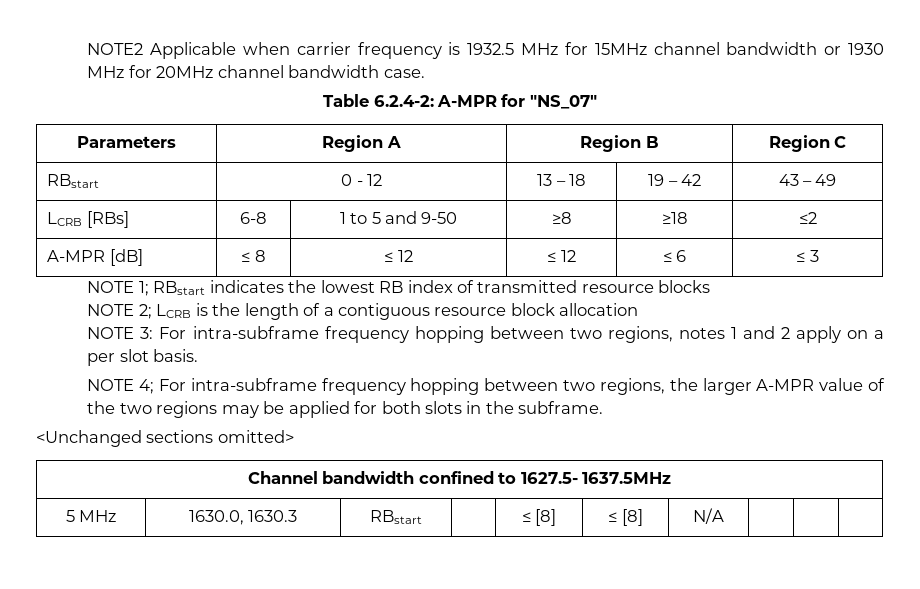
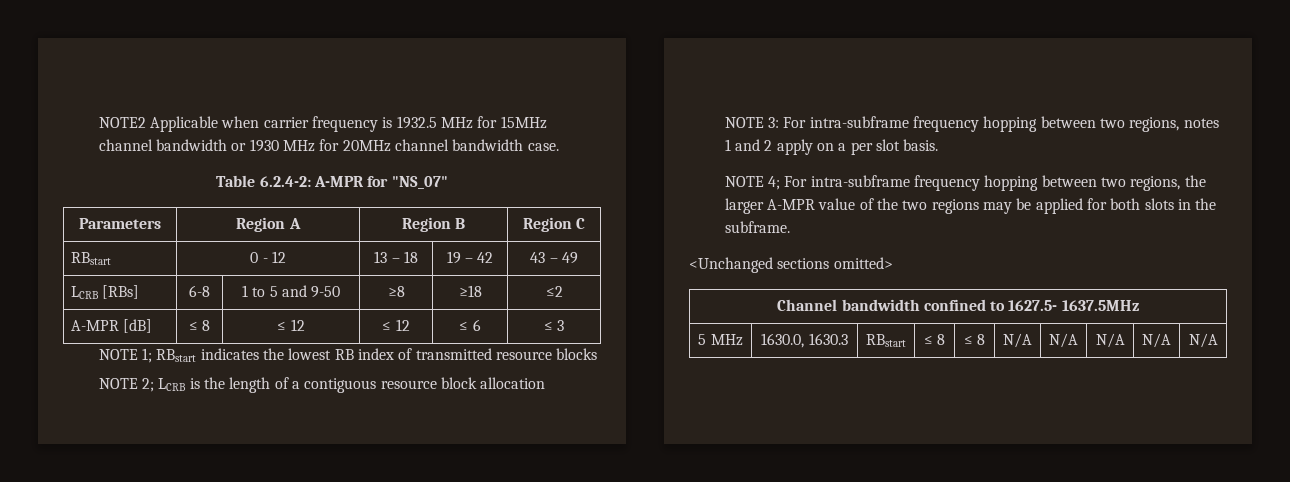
- 5 MHz | 1630.0, 1630.3 | RBstart | | ≤ [8] | ≤ [8] | N/A | | |
+ 5 MHz | 1630.0, 1630.3 | RBstart | ≤ 8 | ≤ 8 | N/A | N/A | N/A | N/A | N/A

